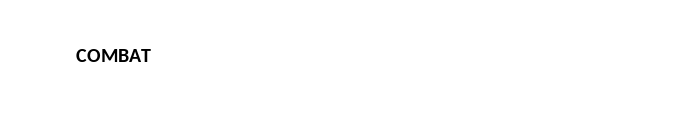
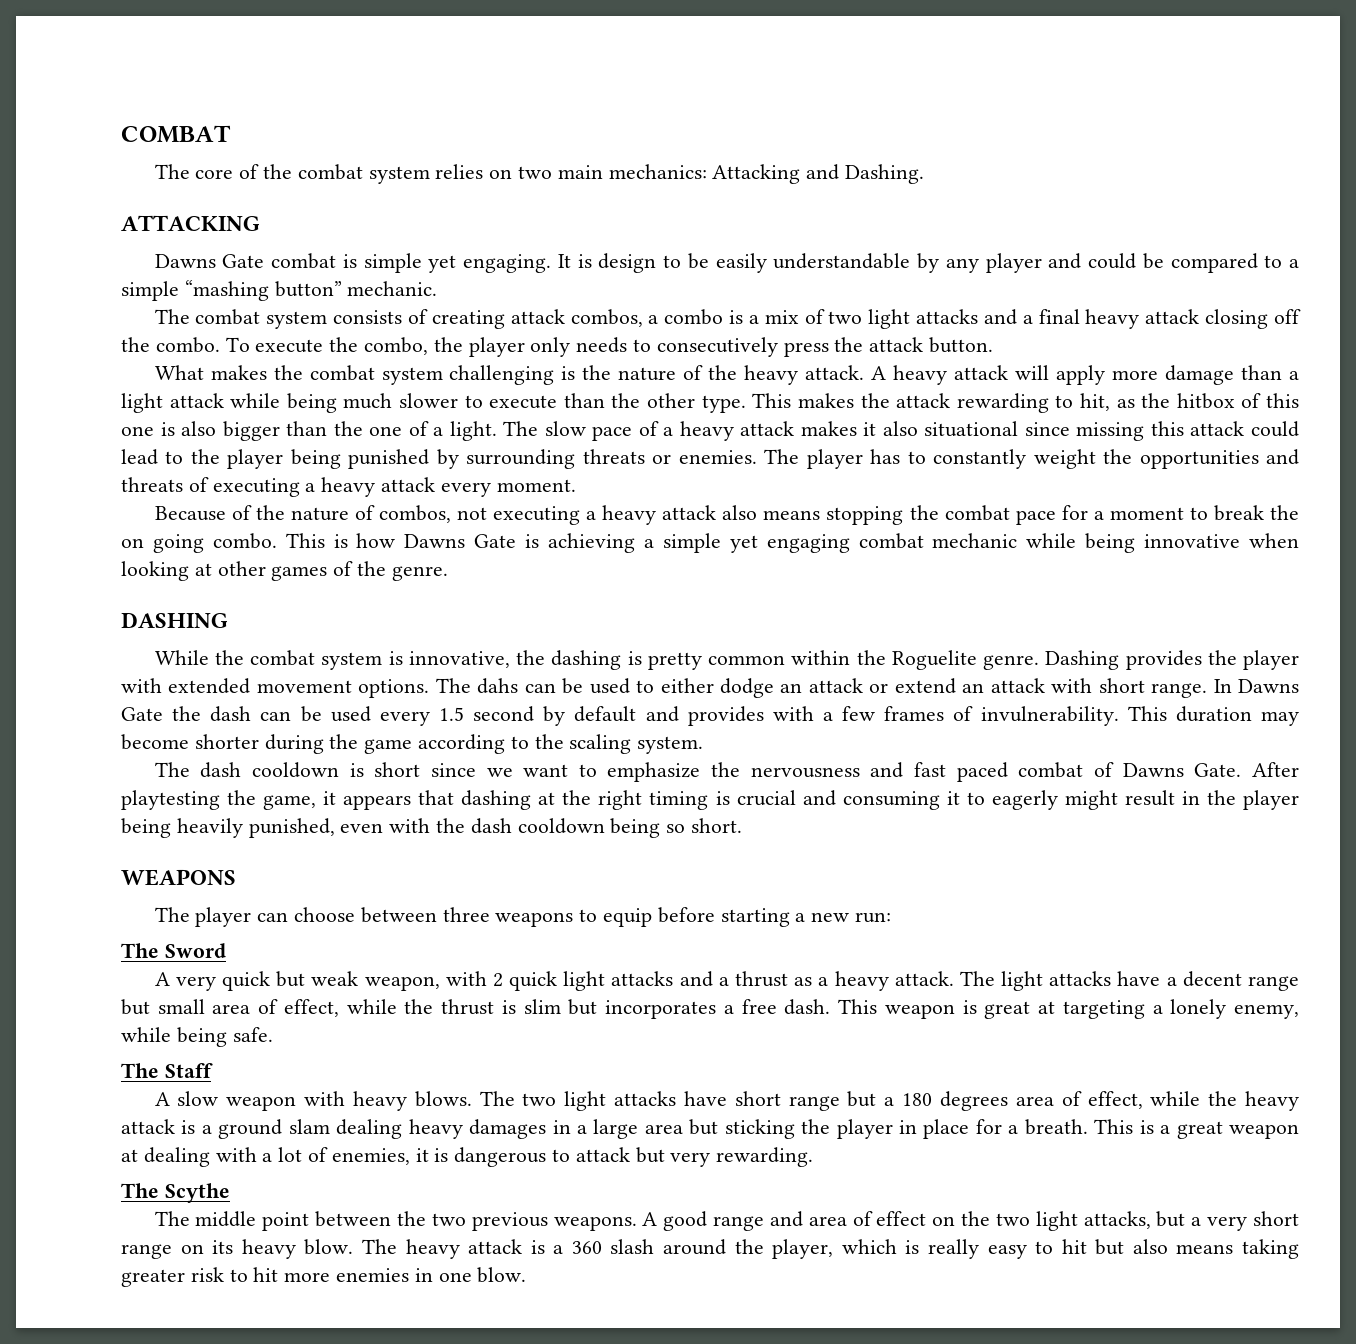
+ The core of the combat system relies on two main mechanics: Attacking and Dashing.
+ ATTACKING
+ Dawns Gate combat is simple yet engaging. It is design to be easily understandable by any player and could be compared to a simple “mashing button” mechanic.
+ The combat system consists of creating attack combos, a combo is a mix of two light attacks and a final heavy attack closing off the combo. To execute the combo, the player only needs to consecutively press the attack button.
+ What makes the combat system challenging is the nature of the heavy attack. A heavy attack will apply more damage than a light attack while being much slower to execute than the other type. This makes the attack rewarding to hit, as the hitbox of this one is also bigger than the one of a light. The slow pace of a heavy attack makes it also situational since missing this attack could lead to the player being punished by surrounding threats or enemies. The player has to constantly weight the opportunities and threats of executing a heavy attack every moment.
+ Because of the nature of combos, not executing a heavy attack also means stopping the combat pace for a moment to break the on going combo. This is how Dawns Gate is achieving a simple yet engaging combat mechanic while being innovative when looking at other games of the genre.
+ DASHING
+ While the combat system is innovative, the dashing is pretty common within the Roguelite genre. Dashing provides the player with extended movement options. The dahs can be used to either dodge an attack or extend an attack with short range. In Dawns Gate the dash can be used every 1.5 second by default and provides with a few frames of invulnerability. This duration may become shorter during the game according to the scaling system.
+ The dash cooldown is short since we want to emphasize the nervousness and fast paced combat of Dawns Gate. After playtesting the game, it appears that dashing at the right timing is crucial and consuming it to eagerly might result in the player being heavily punished, even with the dash cooldown being so short.
+ WEAPONS
+ The player can choose between three weapons to equip before starting a new run:
+ The Sword
+ A very quick but weak weapon, with 2 quick light attacks and a thrust as a heavy attack. The light attacks have a decent range but small area of effect, while the thrust is slim but incorporates a free dash. This weapon is great at targeting a lonely enemy, while being safe.
+ The Staff
+ A slow weapon with heavy blows. The two light attacks have short range but a 180 degrees area of effect, while the heavy attack is a ground slam dealing heavy damages in a large area but sticking the player in place for a breath. This is a great weapon at dealing with a lot of enemies, it is dangerous to attack but very rewarding.
+ The Scythe
+ The middle point between the two previous weapons. A good range and area of effect on the two light attacks, but a very short range on its heavy blow. The heavy attack is a 360 slash around the player, which is really easy to hit but also means taking greater risk to hit more enemies in one blow.

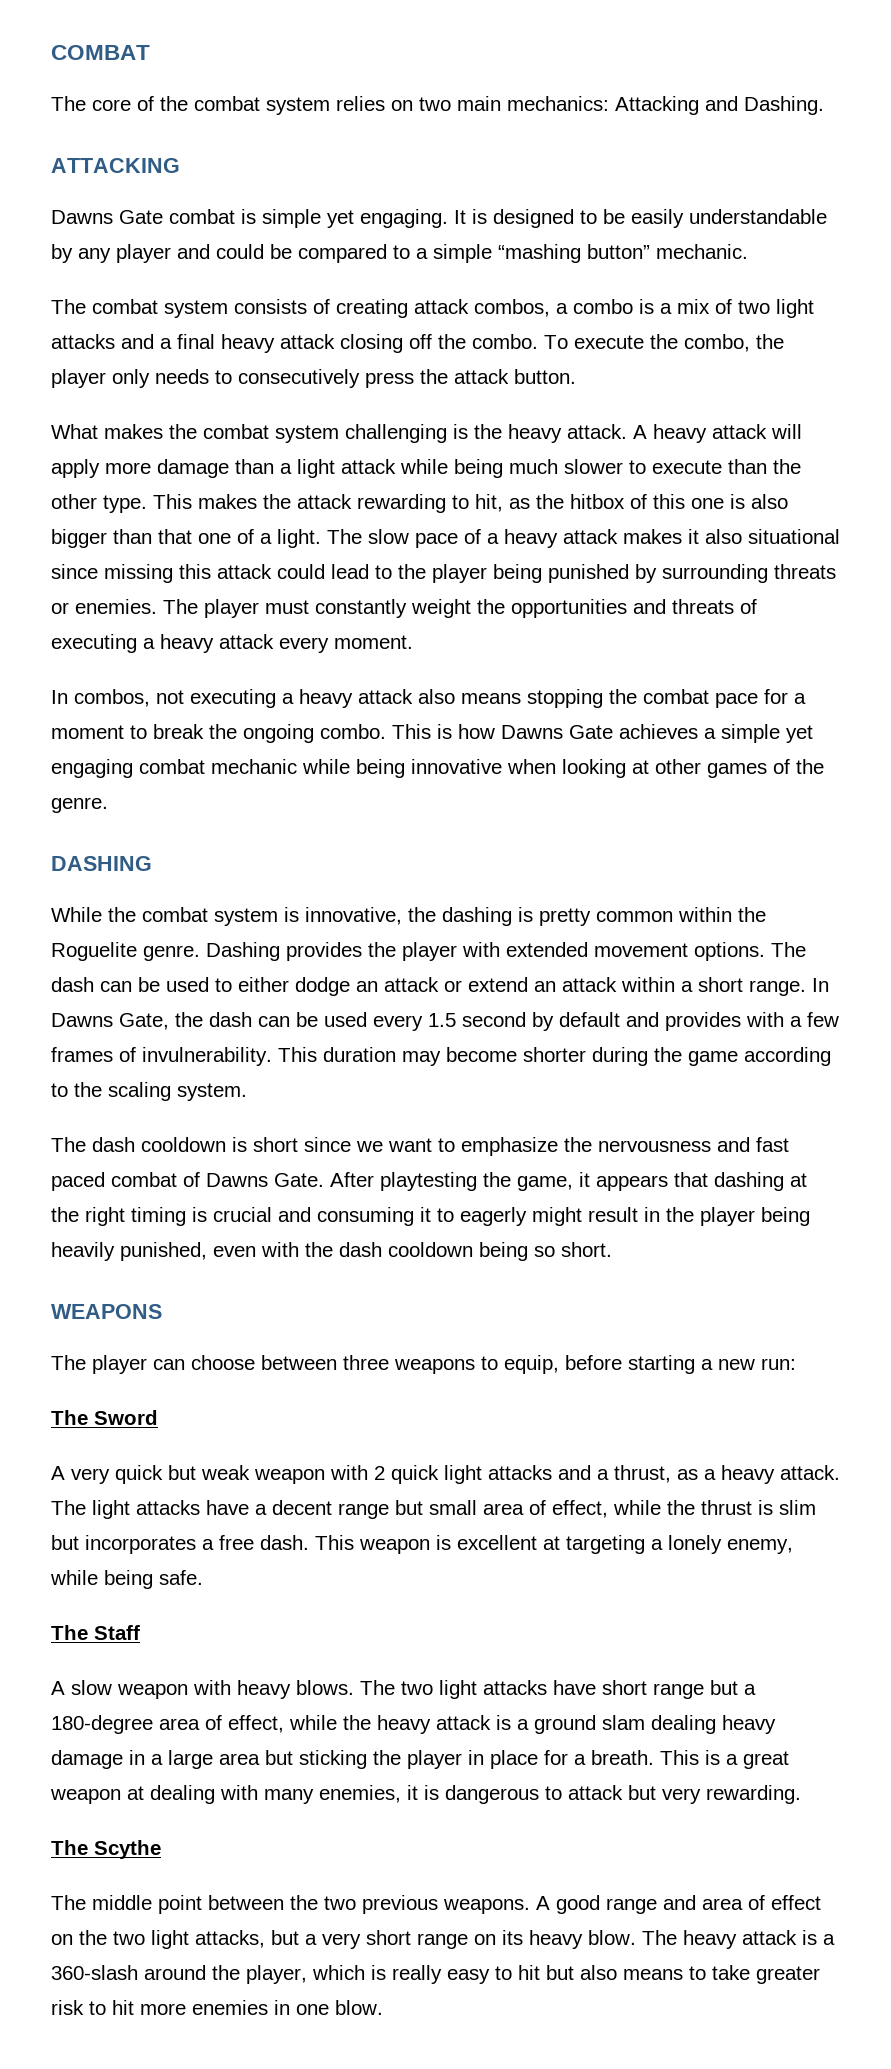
- It is design to be easily understandable by any player and could be compared to a simple “mashing button” mechanic.
+ It is designed to be easily understandable by any player and could be compared to a simple “mashing button” mechanic.
- What makes the combat system challenging is the nature of the heavy attack.
+ What makes the combat system challenging is the heavy attack.
- This makes the attack rewarding to hit, as the hitbox of this one is also bigger than the one of a light.
+ This makes the attack rewarding to hit, as the hitbox of this one is also bigger than that one of a light.
- The player has to constantly weight the opportunities and threats of executing a heavy attack every moment.
+ The player must constantly weight the opportunities and threats of executing a heavy attack every moment.
- Because of the nature of combos, not executing a heavy attack also means stopping the combat pace for a moment to break the on going combo.
+ In combos, not executing a heavy attack also means stopping the combat pace for a moment to break the ongoing combo.
- This is how Dawns Gate is achieving a simple yet engaging combat mechanic while being innovative when looking at other games of the genre.
+ This is how Dawns Gate achieves a simple yet engaging combat mechanic while being innovative when looking at other games of the genre.
- The dahs can be used to either dodge an attack or extend an attack with short range.
+ The dash can be used to either dodge an attack or extend an attack within a short range.
- In Dawns Gate the dash can be used every 1.5 second by default and provides with a few frames of invulnerability.
+ In Dawns Gate, the dash can be used every 1.5 second by default and provides with a few frames of invulnerability.
- The player can choose between three weapons to equip before starting a new run:
+ The player can choose between three weapons to equip, before starting a new run:
- A very quick but weak weapon, with 2 quick light attacks and a thrust as a heavy attack.
+ A very quick but weak weapon with 2 quick light attacks and a thrust, as a heavy attack.
- This weapon is great at targeting a lonely enemy, while being safe.
+ This weapon is excellent at targeting a lonely enemy, while being safe.
- The two light attacks have short range but a 180 degrees area of effect, while the heavy attack is a ground slam dealing heavy damages in a large area but sticking the player in place for a breath.
+ The two light attacks have short range but a 180-degree area of effect, while the heavy attack is a ground slam dealing heavy damage in a large area but sticking the player in place for a breath.
- This is a great weapon at dealing with a lot of enemies, it is dangerous to attack but very rewarding.
+ This is a great weapon at dealing with many enemies, it is dangerous to attack but very rewarding.
- The heavy attack is a 360 slash around the player, which is really easy to hit but also means taking greater risk to hit more enemies in one blow.
+ The heavy attack is a 360-slash around the player, which is really easy to hit but also means to take greater risk to hit more enemies in one blow.

